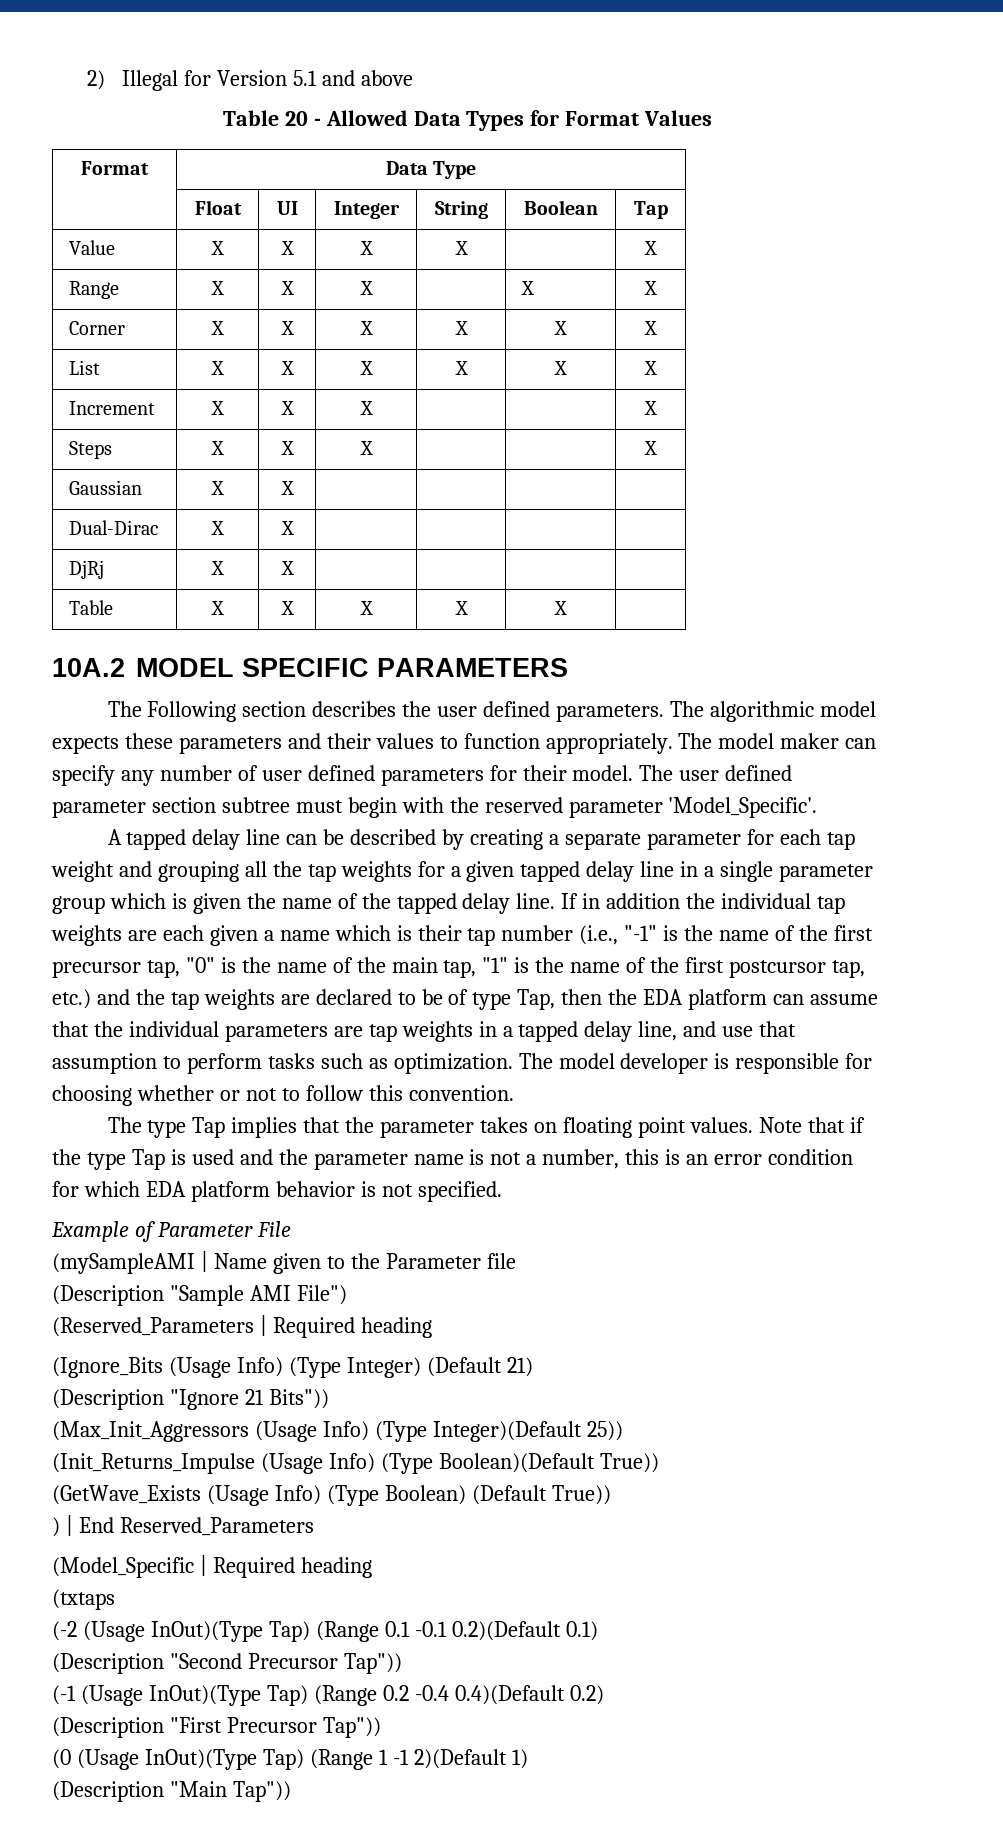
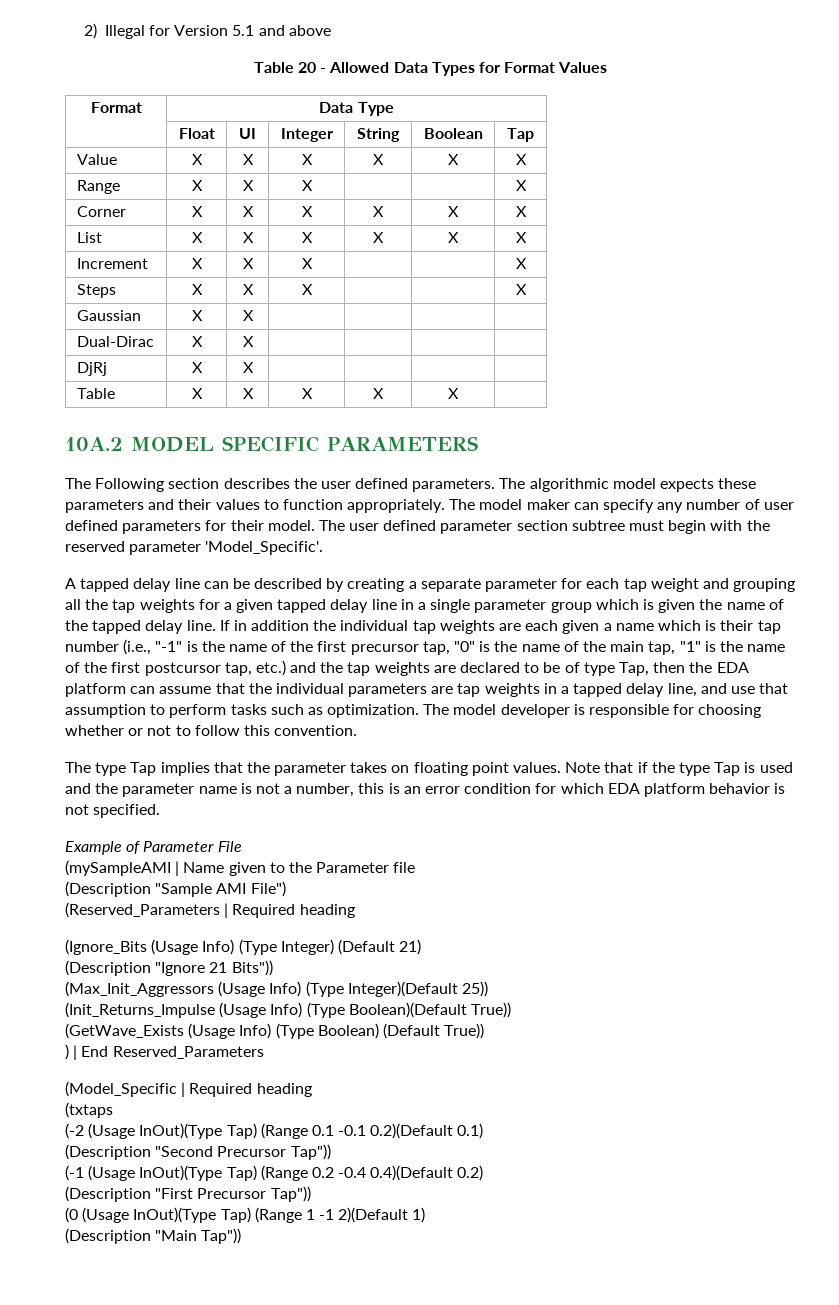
- Value | X | X | X | X | | X
+ Value | X | X | X | X | X | X
- Range | X | X | X | | X | X
+ Range | X | X | X | | | X

